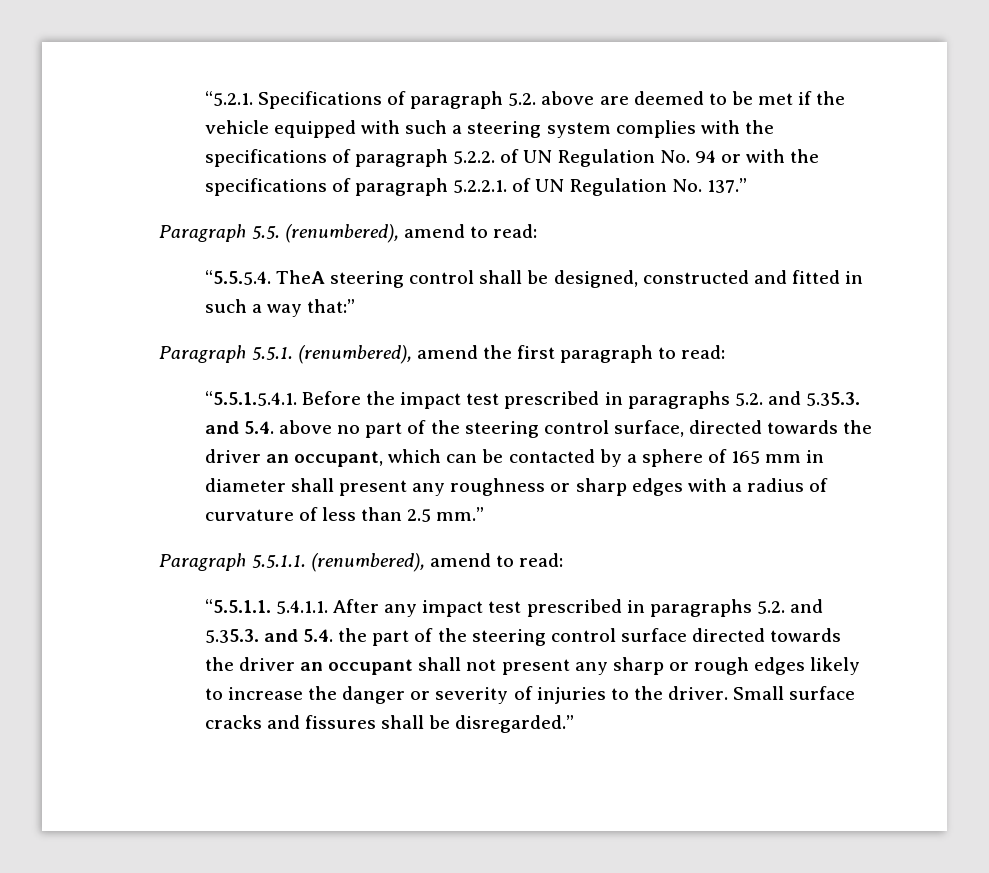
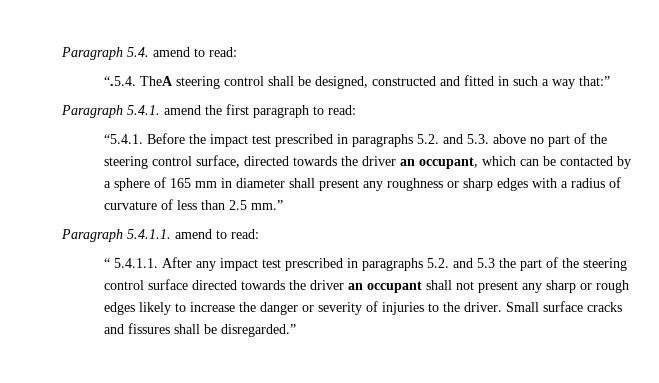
- “5.2.1. Specifications of paragraph 5.2. above are deemed to be met if the vehicle equipped with such a steering system complies with the specifications of paragraph 5.2.2. of UN Regulation No. 94 or with the specifications of paragraph 5.2.2.1. of UN Regulation No. 137.”
- Paragraph 5.5. (renumbered), amend to read:
- “5.5.5.4. TheA steering control shall be designed, constructed and fitted in such a way that:”
+ Paragraph 5.4. amend to read:
+ “.5.4. TheA steering control shall be designed, constructed and fitted in such a way that:”
- Paragraph 5.5.1. (renumbered), amend the first paragraph to read:
+ Paragraph 5.4.1. amend the first paragraph to read:
- “5.5.1.5.4.1. Before the impact test prescribed in paragraphs 5.2. and 5.35.3. and 5.4. above no part of the steering control surface, directed towards the driver an occupant, which can be contacted by a sphere of 165 mm in diameter shall present any roughness or sharp edges with a radius of curvature of less than 2.5 mm.”
+ “5.4.1. Before the impact test prescribed in paragraphs 5.2. and 5.3. above no part of the steering control surface, directed towards the driver an occupant, which can be contacted by a sphere of 165 mm in diameter shall present any roughness or sharp edges with a radius of curvature of less than 2.5 mm.”
- Paragraph 5.5.1.1. (renumbered), amend to read:
- “5.5.1.1. 5.4.1.1. After any impact test prescribed in paragraphs 5.2. and 5.35.3. and 5.4. the part of the steering control surface directed towards the driver an occupant shall not present any sharp or rough edges likely to increase the danger or severity of injuries to the driver.
+ Paragraph 5.4.1.1. amend to read:
+ “ 5.4.1.1. After any impact test prescribed in paragraphs 5.2. and 5.3 the part of the steering control surface directed towards the driver an occupant shall not present any sharp or rough edges likely to increase the danger or severity of injuries to the driver.

